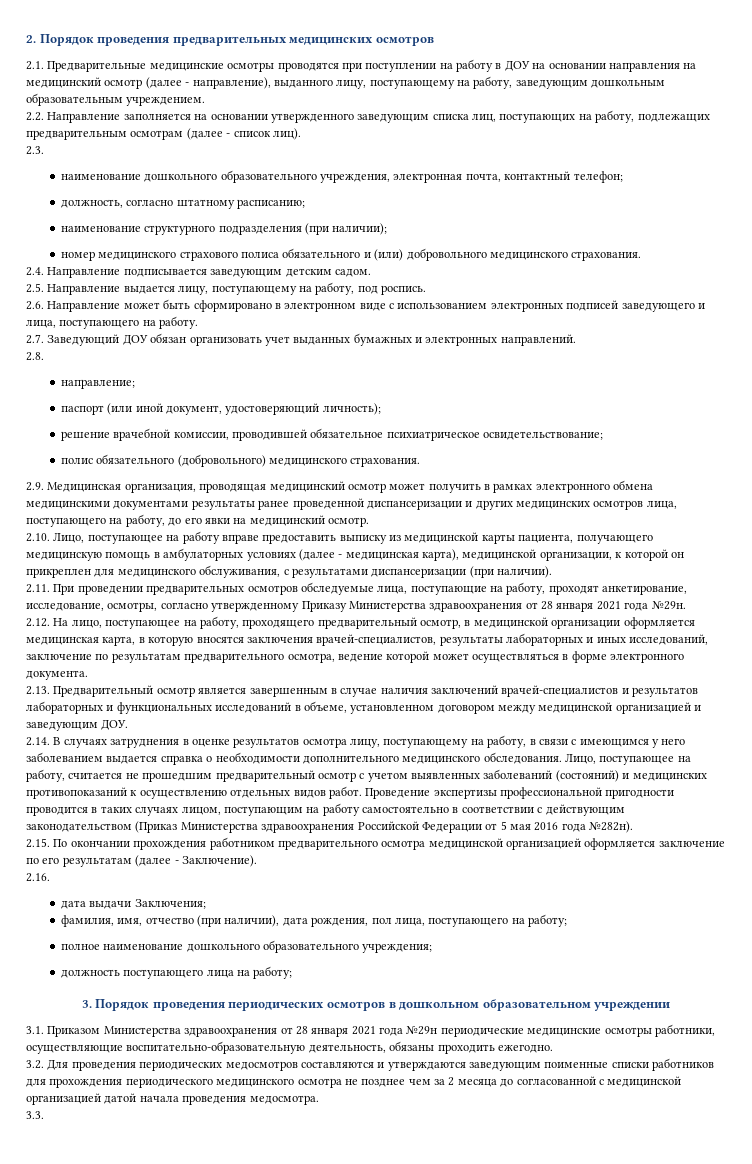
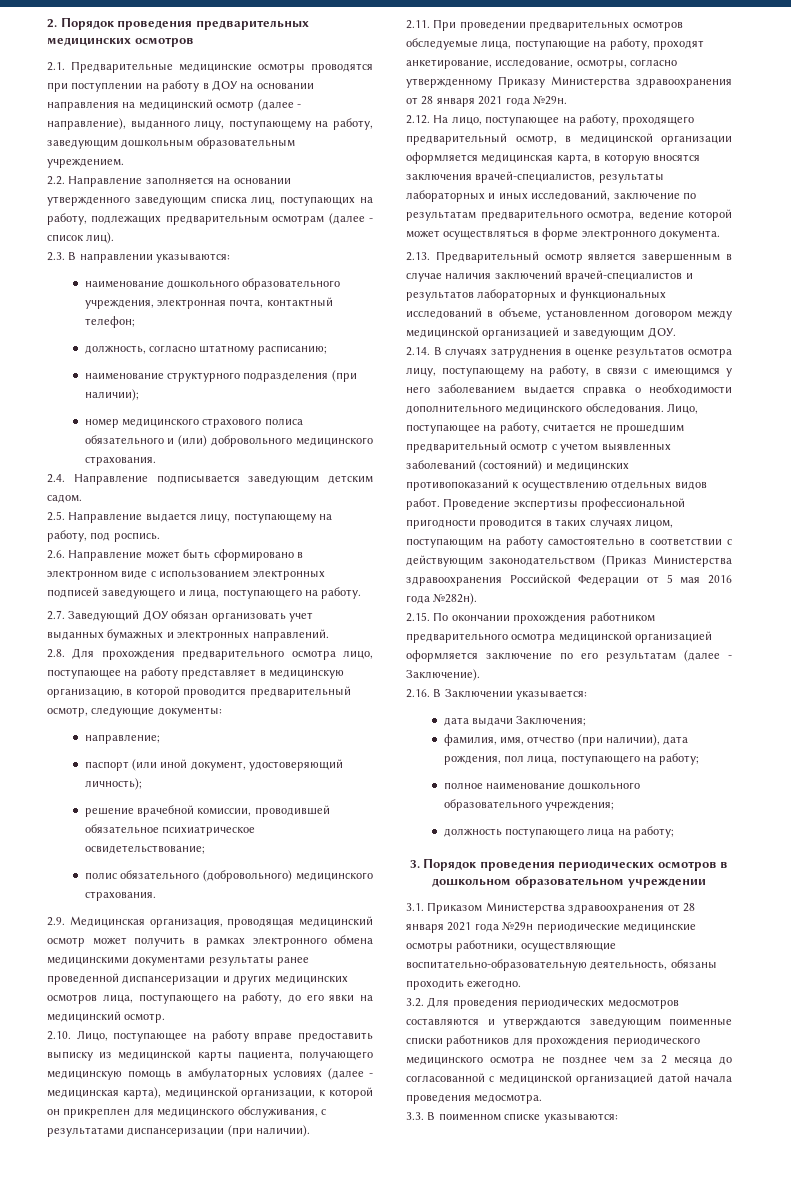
- 2.3.
+ 2.3. В направлении указываются:
- 2.8.
+ 2.8. Для прохождения предварительного осмотра лицо, поступающее на работу представляет в медицинскую организацию, в которой проводится предварительный осмотр, следующие документы:
- 2.16.
+ 2.16. В Заключении указывается:
- 3.3.
+ 3.3. В поименном списке указываются:

